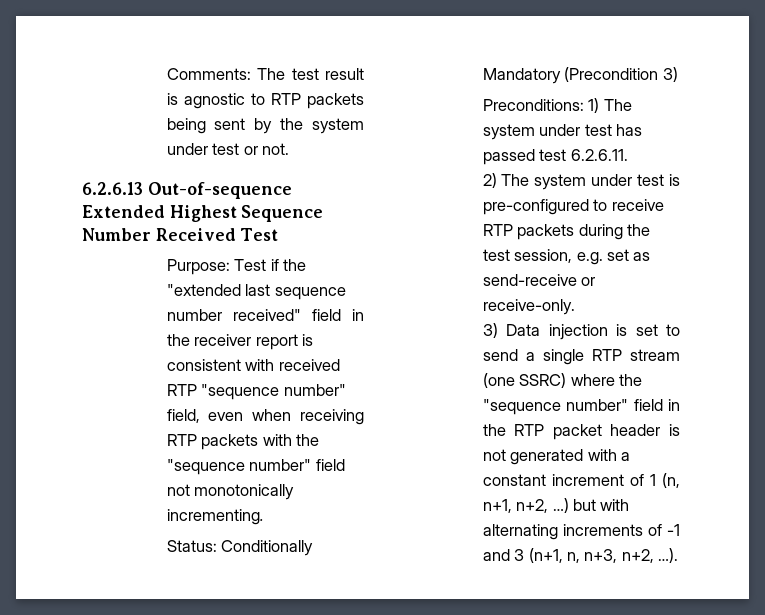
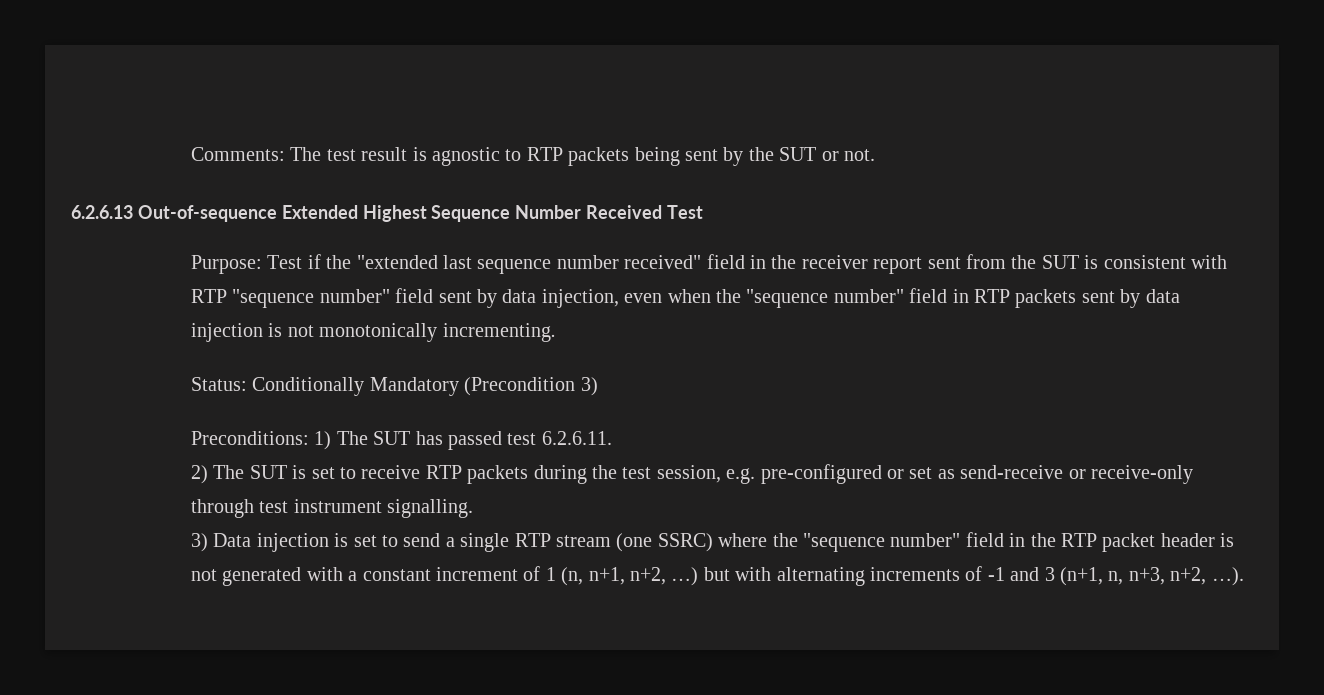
- Comments: The test result is agnostic to RTP packets being sent by the system under test or not.
+ Comments: The test result is agnostic to RTP packets being sent by the SUT or not.
- Purpose: Test if the "extended last sequence number received" field in the receiver report is consistent with received RTP "sequence number" field, even when receiving RTP packets with the "sequence number" field not monotonically incrementing.
+ Purpose: Test if the "extended last sequence number received" field in the receiver report sent from the SUT is consistent with RTP "sequence number" field sent by data injection, even when the "sequence number" field in RTP packets sent by data injection is not monotonically incrementing.
- Preconditions: 1) The system under test has passed test 6.2.6.11.
+ Preconditions: 1) The SUT has passed test 6.2.6.11.
- 2) The system under test is pre-configured to receive RTP packets during the test session, e.g. set as send-receive or receive-only.
+ 2) The SUT is set to receive RTP packets during the test session, e.g. pre-configured or set as send-receive or receive-only through test instrument signalling.

